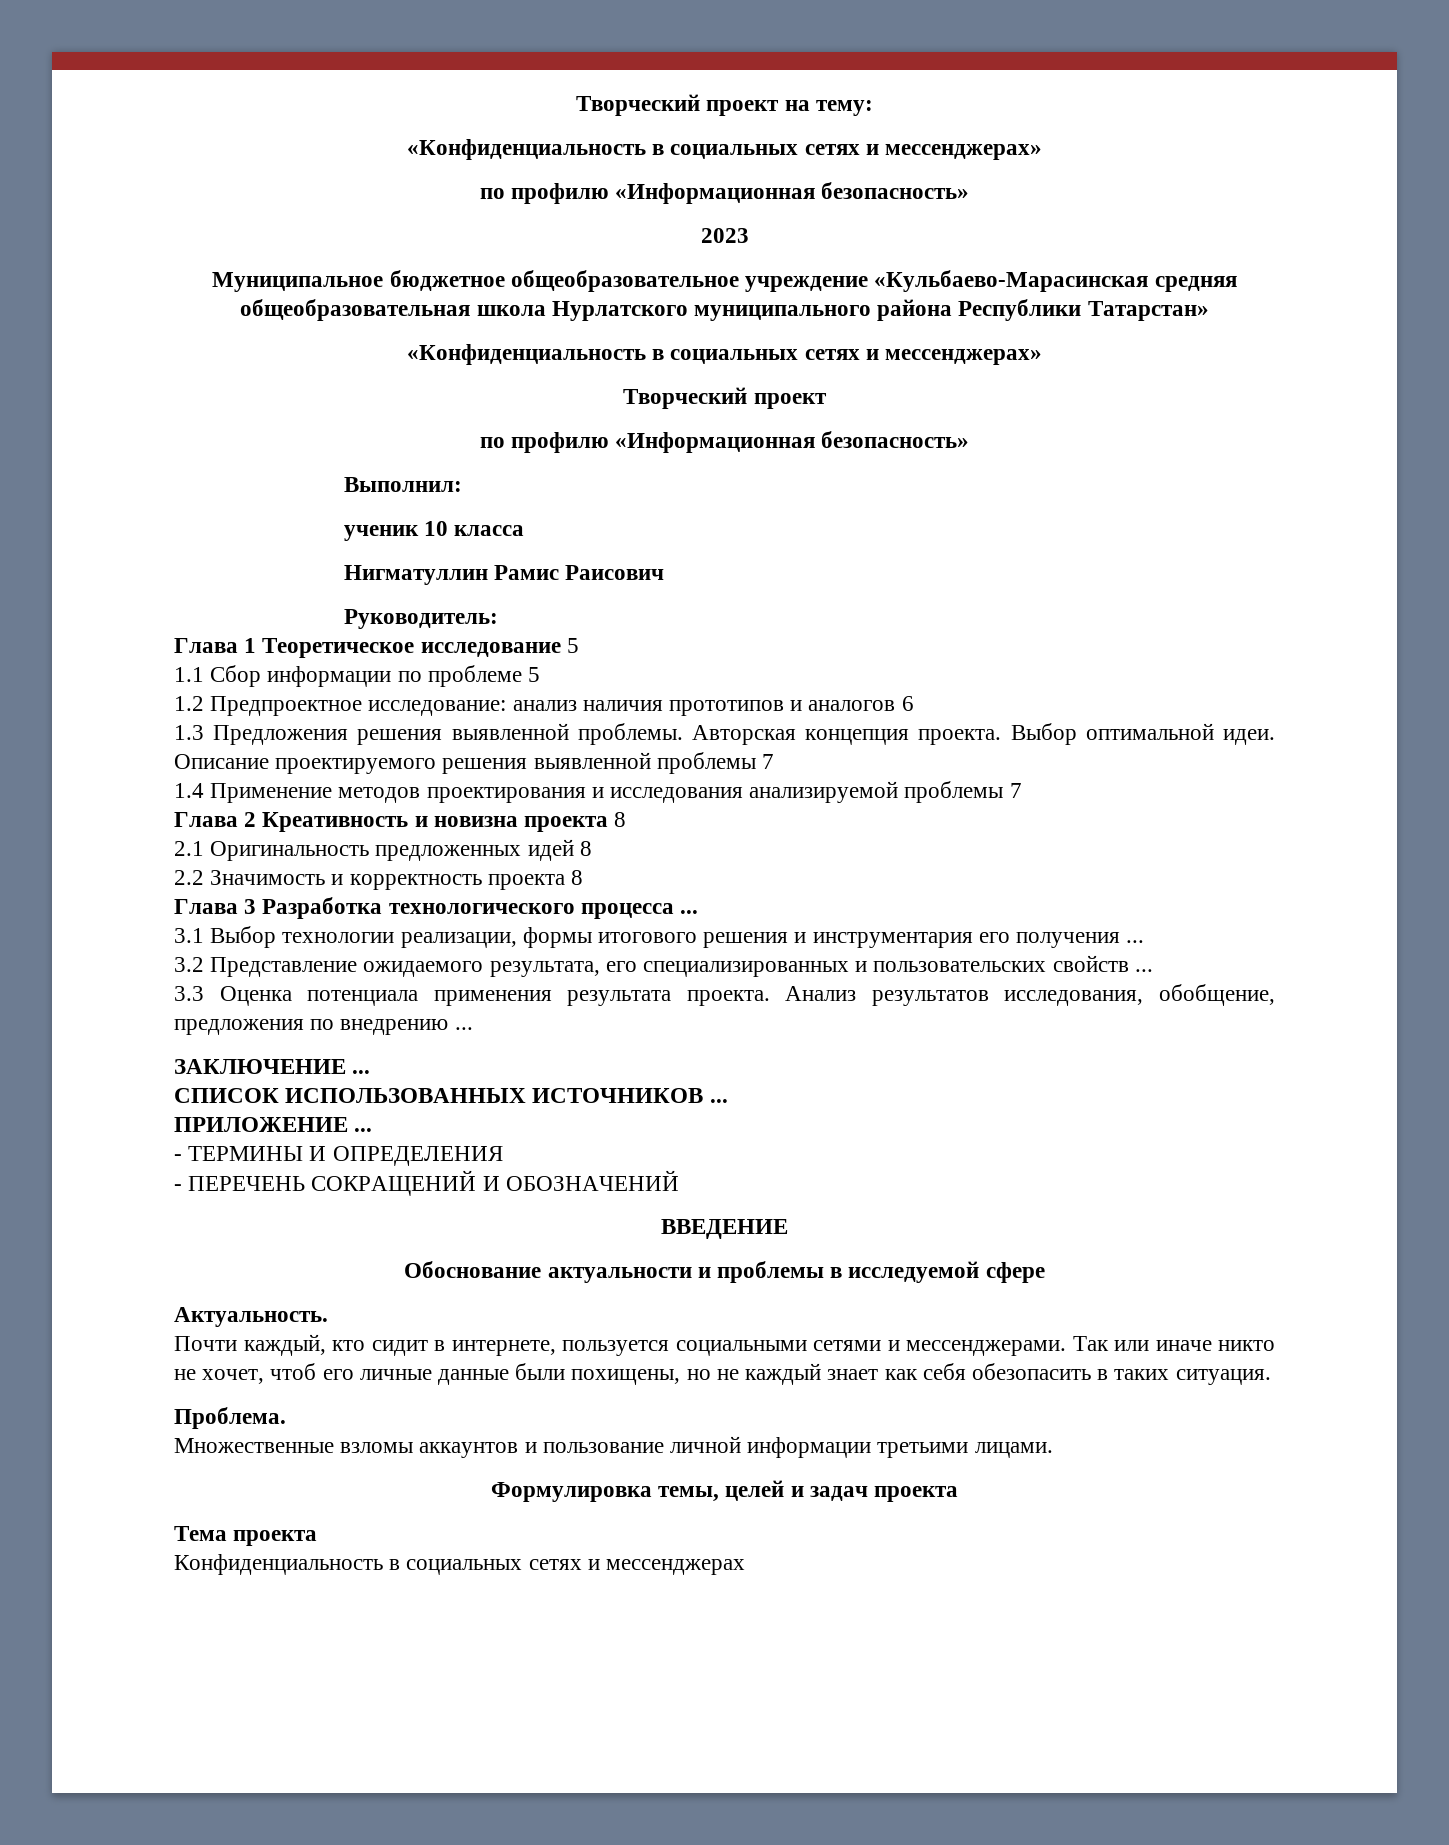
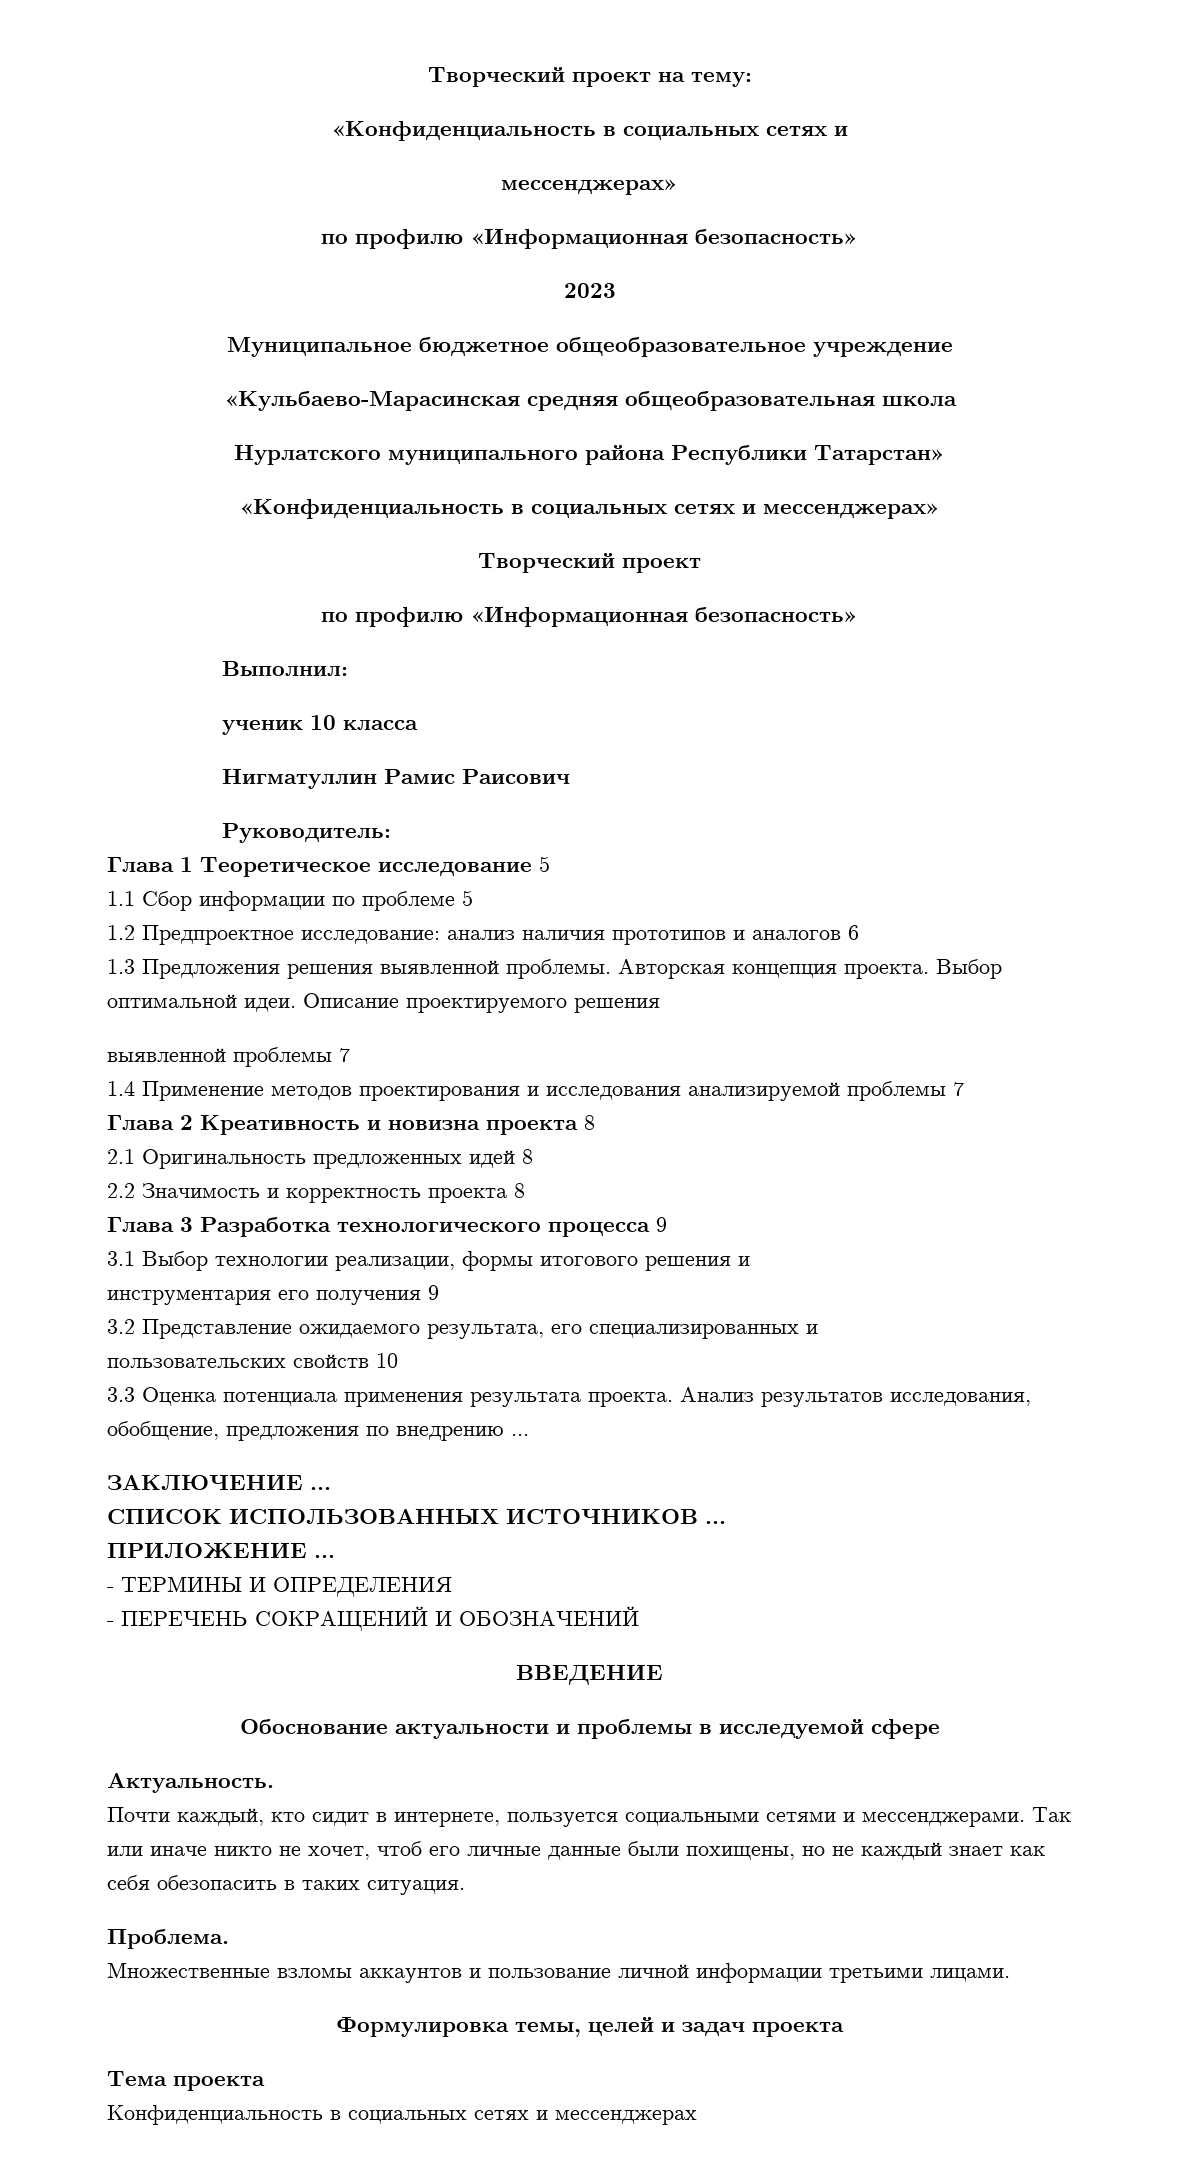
  Творческий проект на тему:
- «Конфиденциальность в социальных сетях и мессенджерах»
+ «Конфиденциальность в социальных сетях и
+ мессенджерах»
- Муниципальное бюджетное общеобразовательное учреждение «Кульбаево-Марасинская средняя общеобразовательная школа Нурлатского муниципального района Республики Татарстан»
+ Муниципальное бюджетное общеобразовательное учреждение
+ «Кульбаево-Марасинская средняя общеобразовательная школа
+ Нурлатского муниципального района Республики Татарстан»
- Описание проектируемого решения выявленной проблемы 7
+ Описание проектируемого решения
+ выявленной проблемы 7
- Глава 3 Разработка технологического процесса ...
+ Глава 3 Разработка технологического процесса 9
- 3.1 Выбор технологии реализации, формы итогового решения и инструментария его получения ...
+ 3.1 Выбор технологии реализации, формы итогового решения и
+ инструментария его получения 9
- 3.2 Представление ожидаемого результата, его специализированных и пользовательских свойств ...
+ 3.2 Представление ожидаемого результата, его специализированных и
+ пользовательских свойств 10

